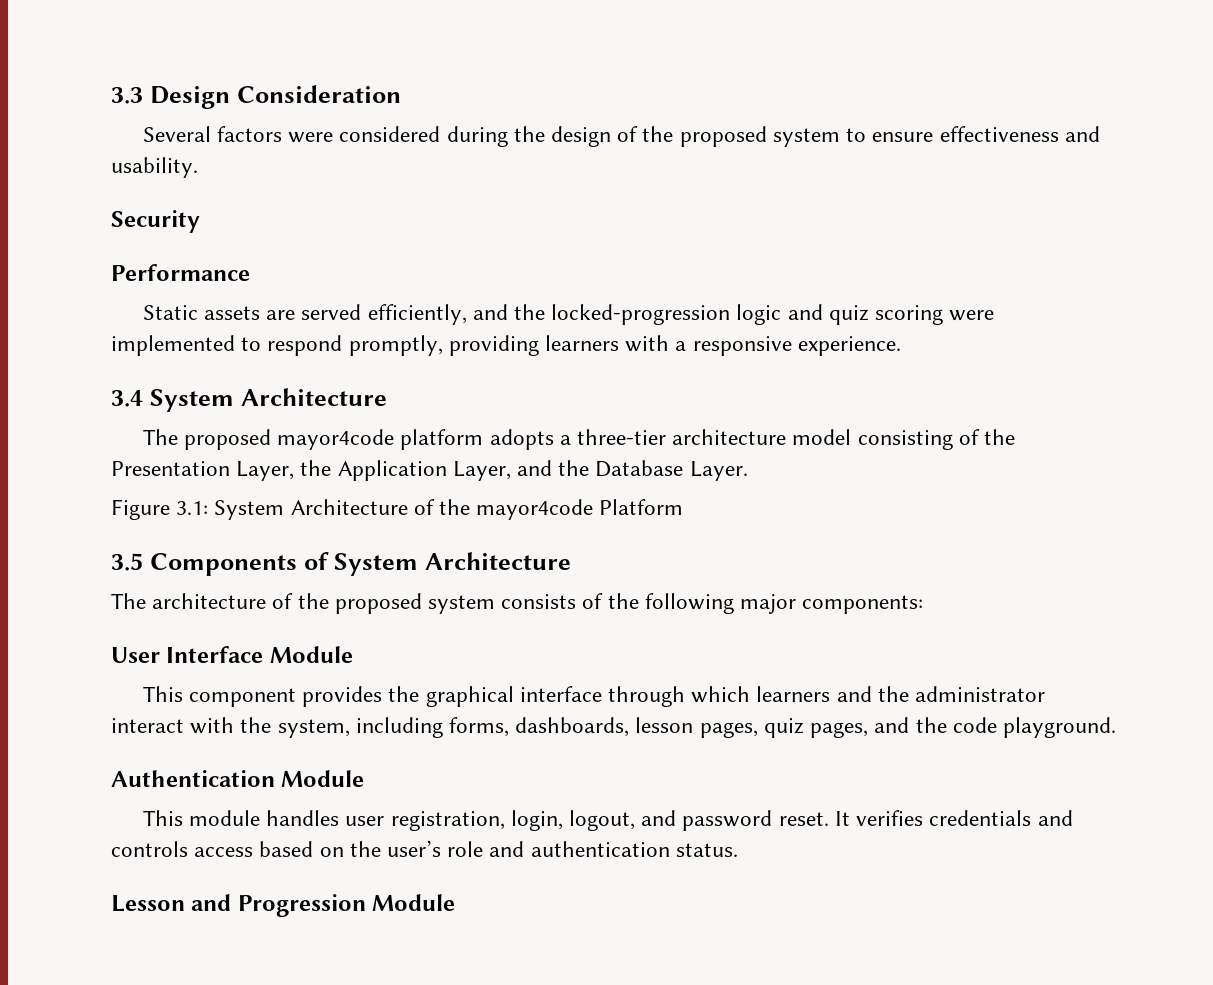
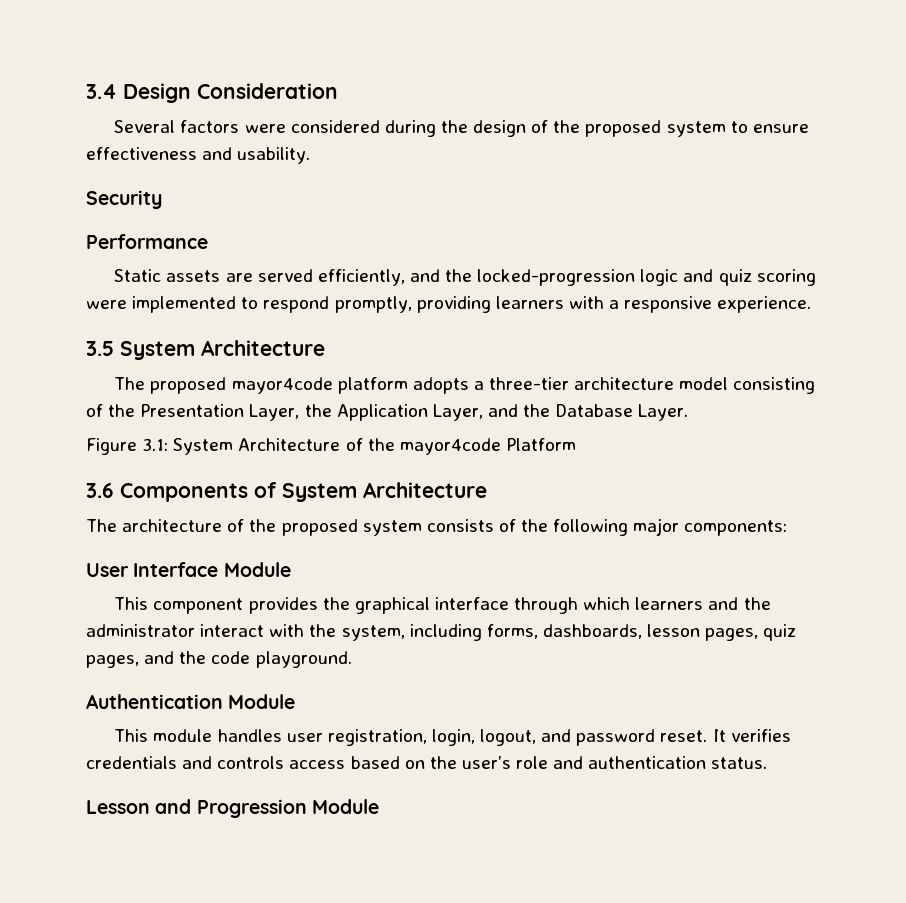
- 3.3 Design Consideration
+ 3.4 Design Consideration
- 3.4 System Architecture
+ 3.5 System Architecture
- 3.5 Components of System Architecture
+ 3.6 Components of System Architecture

